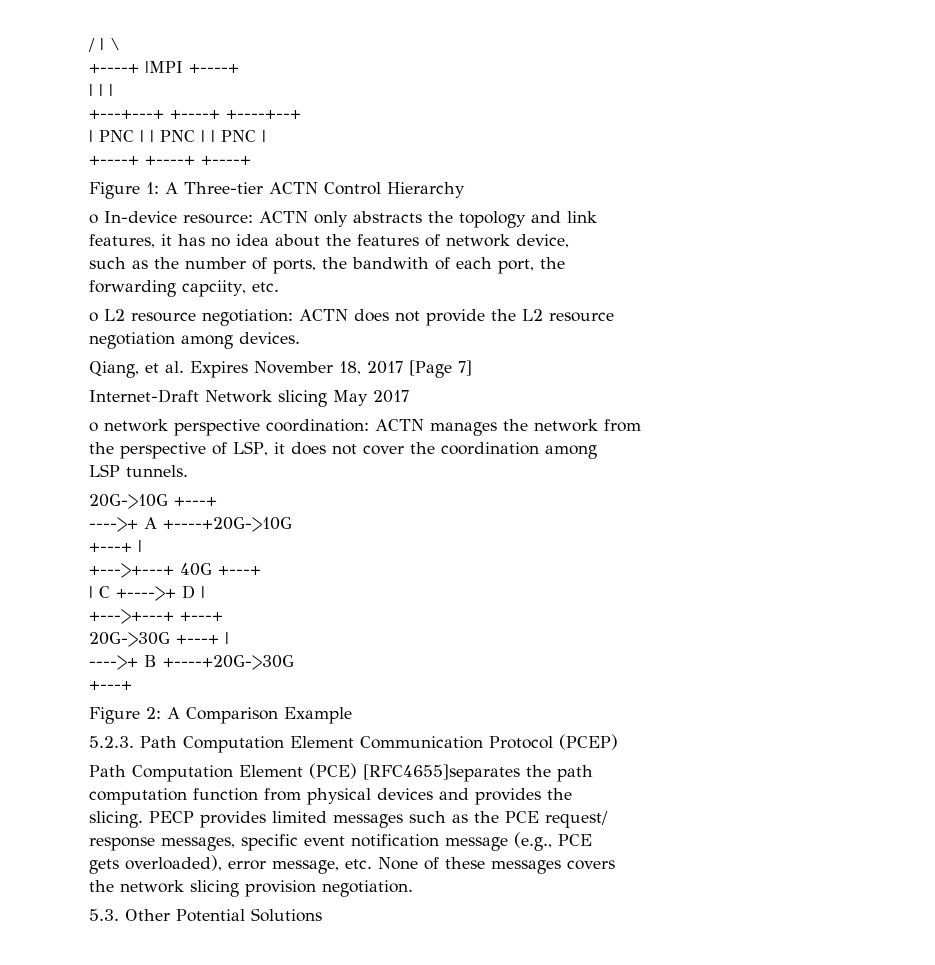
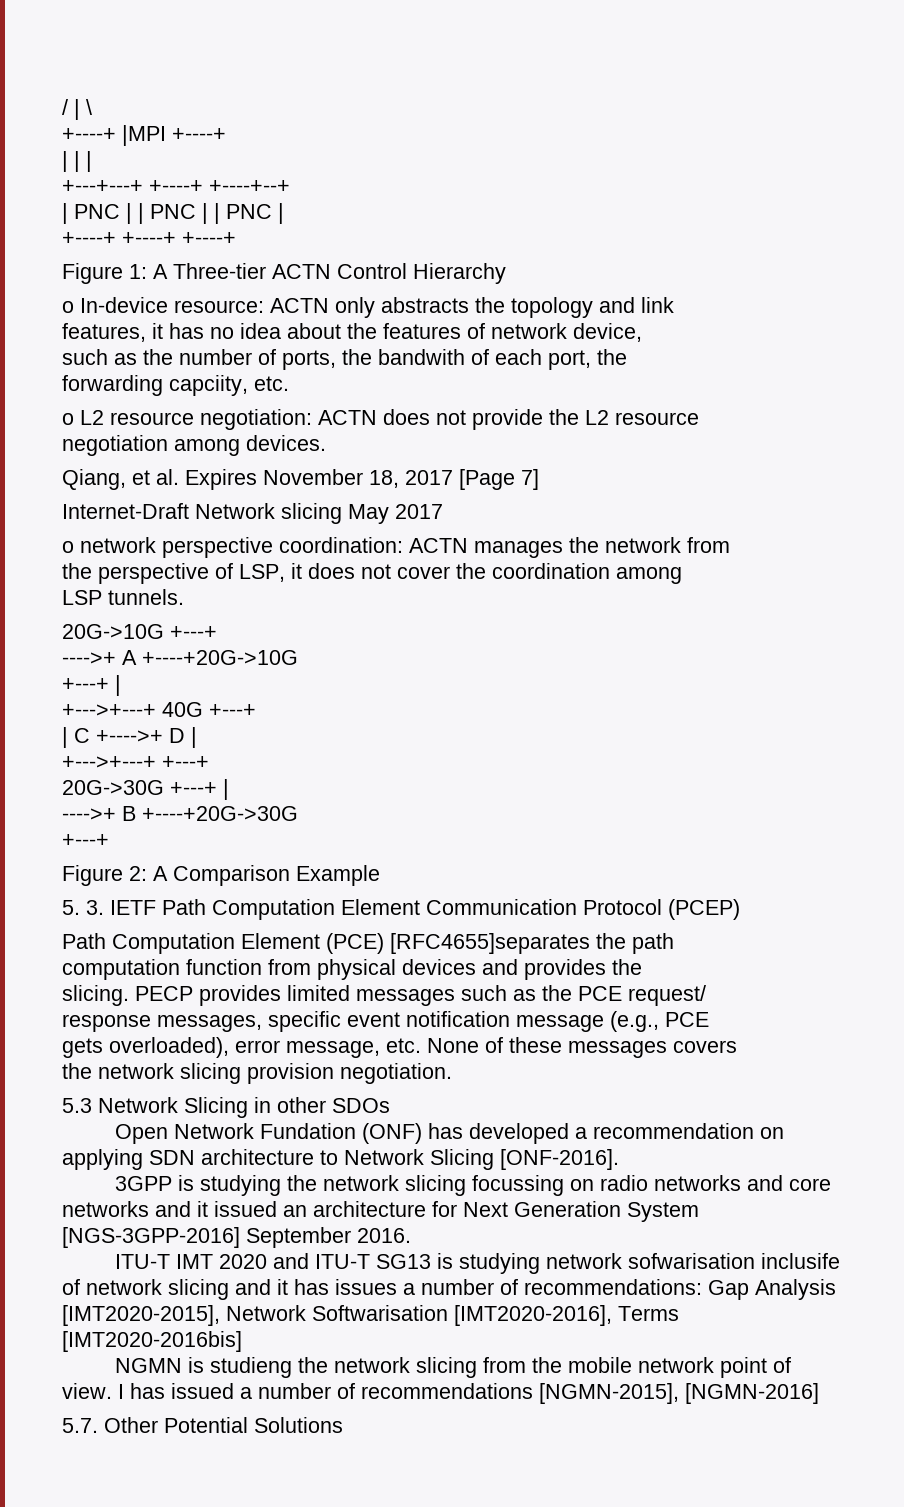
- 5.2.3. Path Computation Element Communication Protocol (PCEP)
+ 5. 3. IETF Path Computation Element Communication Protocol (PCEP)
- 5.3. Other Potential Solutions
+ 5.3 Network Slicing in other SDOs
+ Open Network Fundation (ONF) has developed a recommendation on applying SDN architecture to Network Slicing [ONF-2016].
+ 3GPP is studying the network slicing focussing on radio networks and core networks and it issued an architecture for Next Generation System [NGS-3GPP-2016] September 2016.
+ ITU-T IMT 2020 and ITU-T SG13 is studying network sofwarisation inclusife of network slicing and it has issues a number of recommendations: Gap Analysis [IMT2020-2015], Network Softwarisation [IMT2020-2016], Terms [IMT2020-2016bis]
+ NGMN is studieng the network slicing from the mobile network point of view. I has issued a number of recommendations [NGMN-2015], [NGMN-2016]
+ 5.7. Other Potential Solutions

